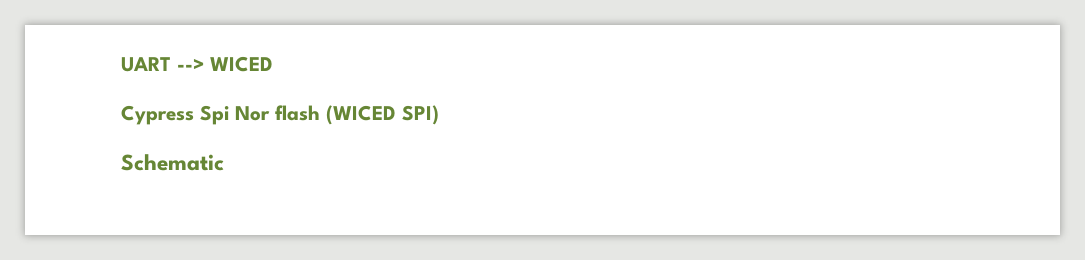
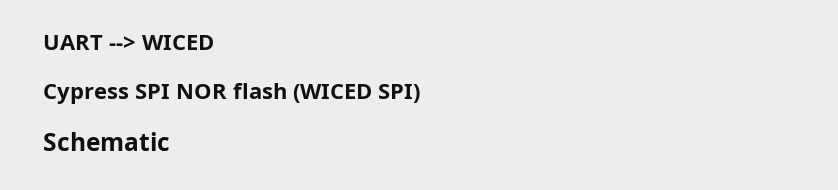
- Cypress Spi Nor flash (WICED SPI)
+ Cypress SPI NOR flash (WICED SPI)

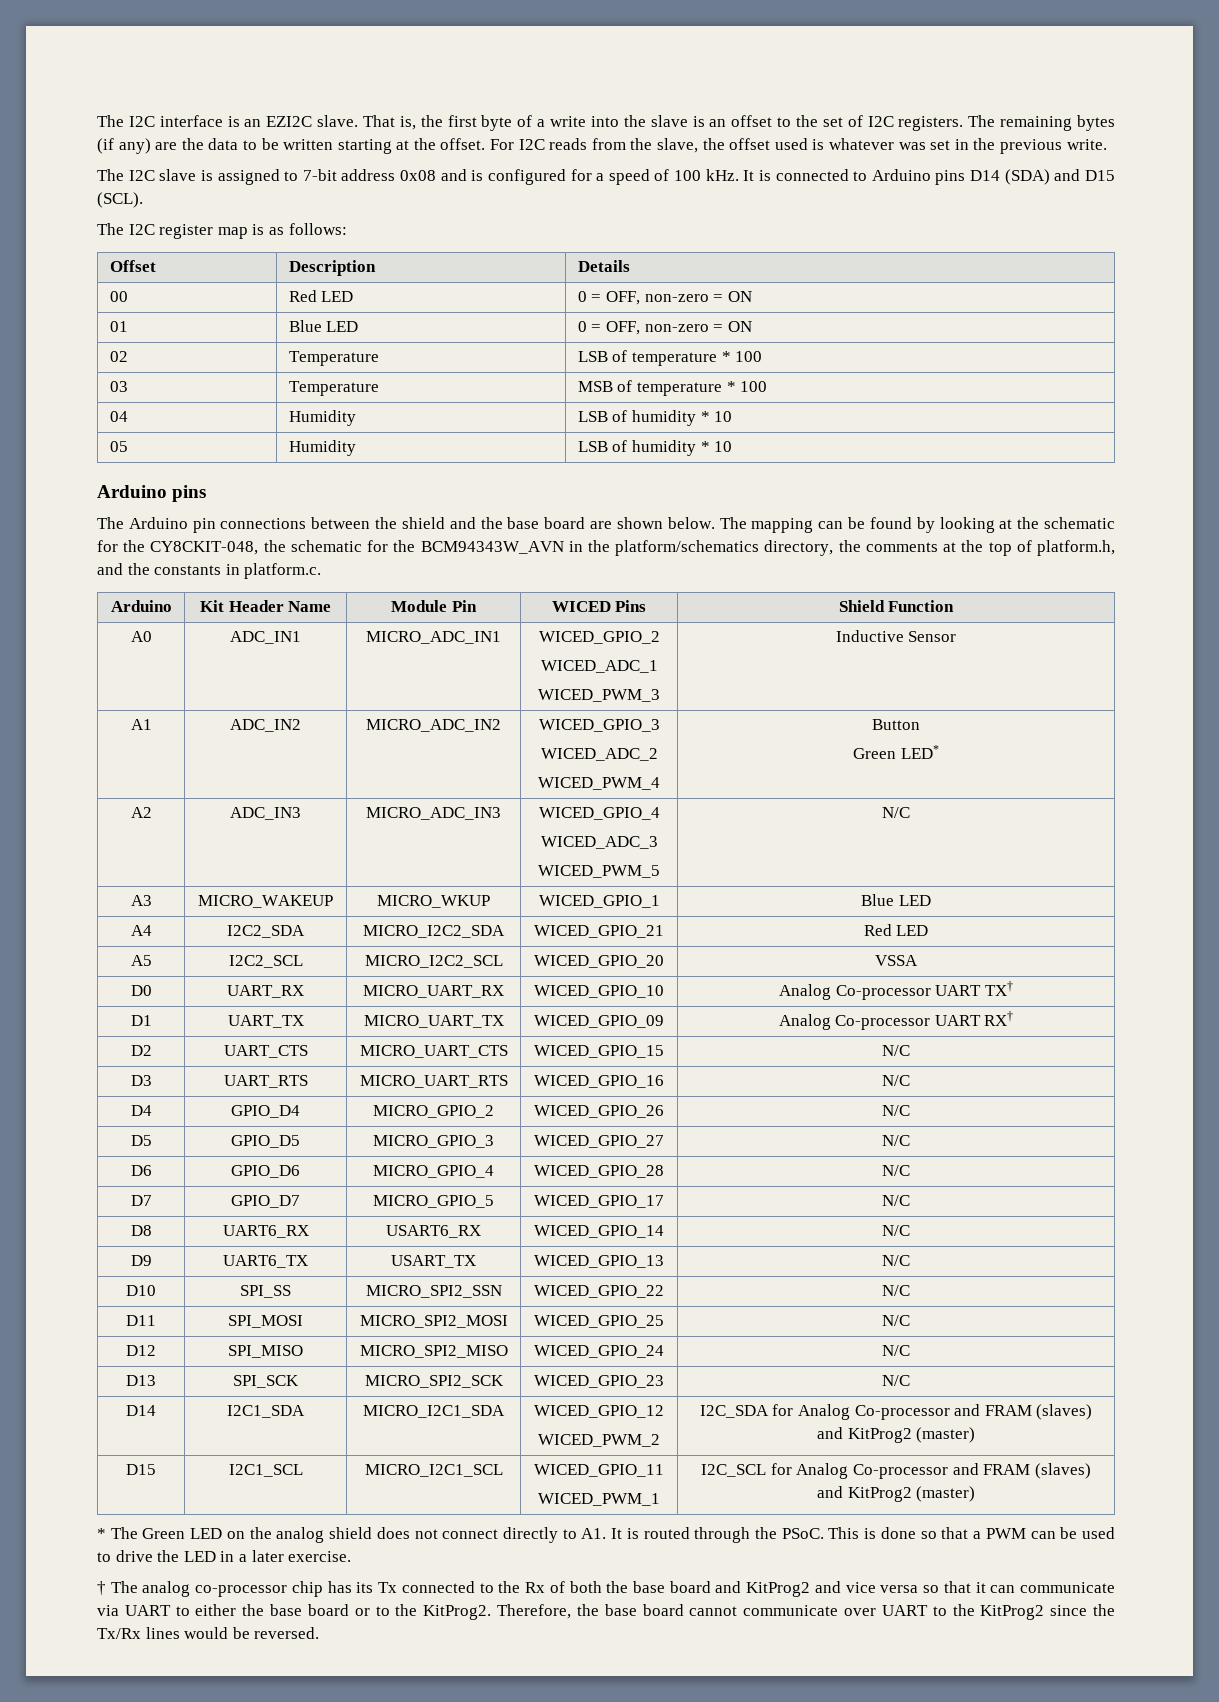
- UART --> WICED
- Cypress SPI NOR flash (WICED SPI)
- Schematic
+ The I2C interface is an EZI2C slave. That is, the first byte of a write into the slave is an offset to the set of I2C registers. The remaining bytes (if any) are the data to be written starting at the offset. For I2C reads from the slave, the offset used is whatever was set in the previous write.
+ The I2C slave is assigned to 7-bit address 0x08 and is configured for a speed of 100 kHz. It is connected to Arduino pins D14 (SDA) and D15 (SCL).
+ The I2C register map is as follows:
+ Offset | Description | Details
+ 00 | Red LED | 0 = OFF, non-zero = ON
+ 01 | Blue LED | 0 = OFF, non-zero = ON
+ 02 | Temperature | LSB of temperature * 100
+ 03 | Temperature | MSB of temperature * 100
+ 04 | Humidity | LSB of humidity * 10
+ 05 | Humidity | LSB of humidity * 10
+ Arduino pins
+ The Arduino pin connections between the shield and the base board are shown below. The mapping can be found by looking at the schematic for the CY8CKIT-048, the schematic for the BCM94343W_AVN in the platform/schematics directory, the comments at the top of platform.h, and the constants in platform.c.
+ Arduino | Kit Header Name | Module Pin | WICED Pins | Shield Function
+ A0 | ADC_IN1 | MICRO_ADC_IN1 | WICED_GPIO_2
+ WICED_ADC_1
+ WICED_PWM_3 | Inductive Sensor
+ A1 | ADC_IN2 | MICRO_ADC_IN2 | WICED_GPIO_3
+ WICED_ADC_2
+ WICED_PWM_4 | Button
+ Green LED*
+ A2 | ADC_IN3 | MICRO_ADC_IN3 | WICED_GPIO_4
+ WICED_ADC_3
+ WICED_PWM_5 | N/C
+ A3 | MICRO_WAKEUP | MICRO_WKUP | WICED_GPIO_1 | Blue LED
+ A4 | I2C2_SDA | MICRO_I2C2_SDA | WICED_GPIO_21 | Red LED
+ A5 | I2C2_SCL | MICRO_I2C2_SCL | WICED_GPIO_20 | VSSA
+ D0 | UART_RX | MICRO_UART_RX | WICED_GPIO_10 | Analog Co-processor UART TX†
+ D1 | UART_TX | MICRO_UART_TX | WICED_GPIO_09 | Analog Co-processor UART RX†
+ D2 | UART_CTS | MICRO_UART_CTS | WICED_GPIO_15 | N/C
+ D3 | UART_RTS | MICRO_UART_RTS | WICED_GPIO_16 | N/C
+ D4 | GPIO_D4 | MICRO_GPIO_2 | WICED_GPIO_26 | N/C
+ D5 | GPIO_D5 | MICRO_GPIO_3 | WICED_GPIO_27 | N/C
+ D6 | GPIO_D6 | MICRO_GPIO_4 | WICED_GPIO_28 | N/C
+ D7 | GPIO_D7 | MICRO_GPIO_5 | WICED_GPIO_17 | N/C
+ D8 | UART6_RX | USART6_RX | WICED_GPIO_14 | N/C
+ D9 | UART6_TX | USART_TX | WICED_GPIO_13 | N/C
+ D10 | SPI_SS | MICRO_SPI2_SSN | WICED_GPIO_22 | N/C
+ D11 | SPI_MOSI | MICRO_SPI2_MOSI | WICED_GPIO_25 | N/C
+ D12 | SPI_MISO | MICRO_SPI2_MISO | WICED_GPIO_24 | N/C
+ D13 | SPI_SCK | MICRO_SPI2_SCK | WICED_GPIO_23 | N/C
+ D14 | I2C1_SDA | MICRO_I2C1_SDA | WICED_GPIO_12
+ WICED_PWM_2 | I2C_SDA for Analog Co-processor and FRAM (slaves) and KitProg2 (master)
+ D15 | I2C1_SCL | MICRO_I2C1_SCL | WICED_GPIO_11
+ WICED_PWM_1 | I2C_SCL for Analog Co-processor and FRAM (slaves) and KitProg2 (master)
+ * The Green LED on the analog shield does not connect directly to A1. It is routed through the PSoC. This is done so that a PWM can be used to drive the LED in a later exercise.
+ † The analog co-processor chip has its Tx connected to the Rx of both the base board and KitProg2 and vice versa so that it can communicate via UART to either the base board or to the KitProg2. Therefore, the base board cannot communicate over UART to the KitProg2 since the Tx/Rx lines would be reversed.

